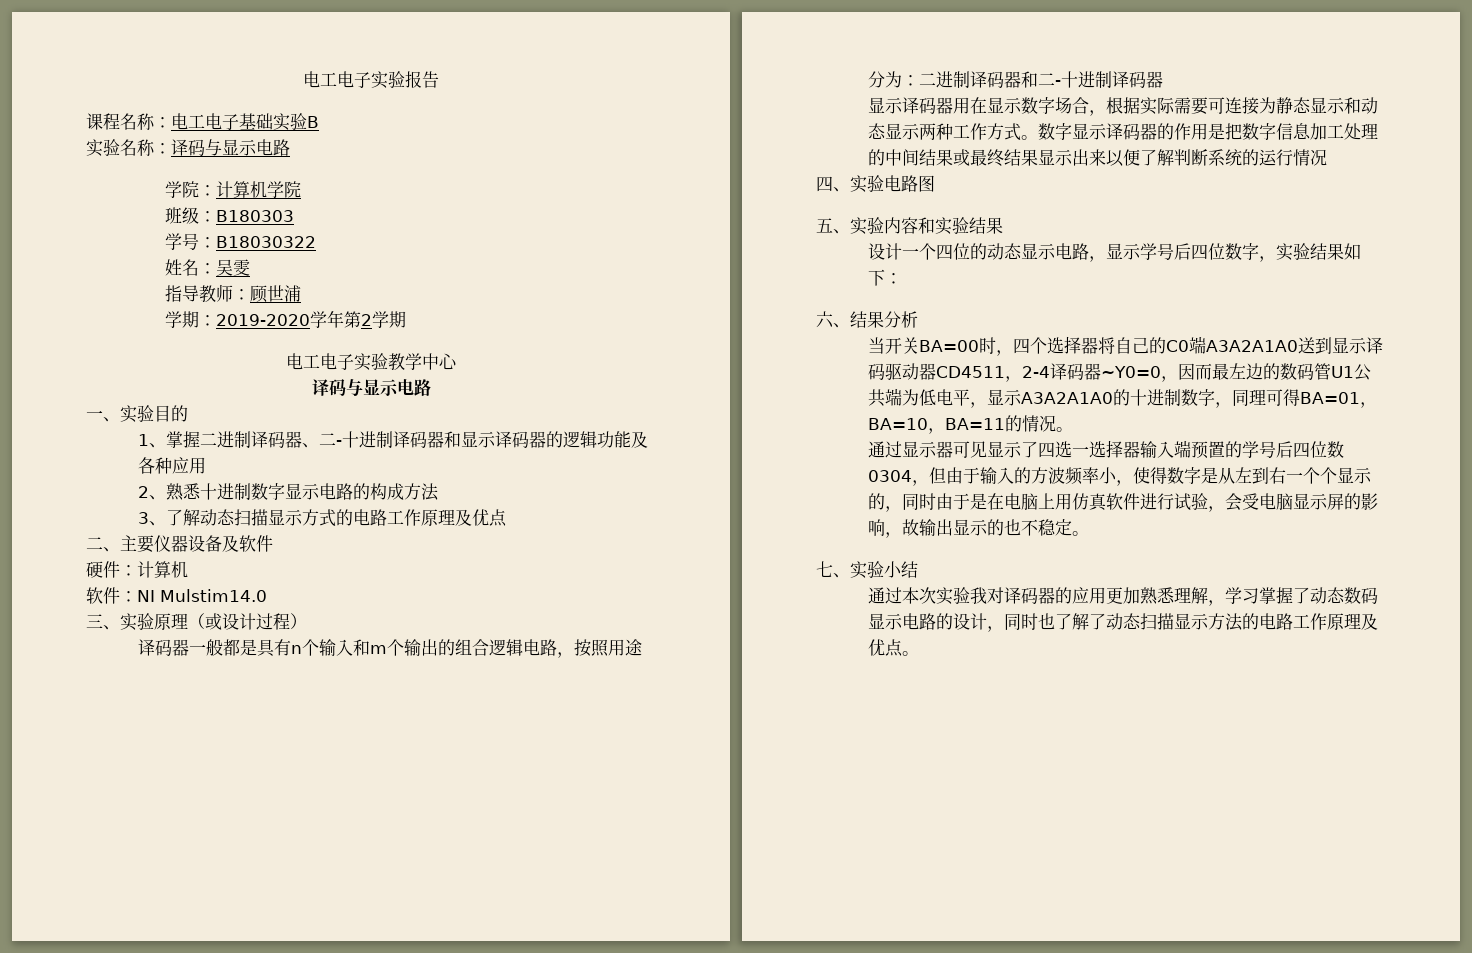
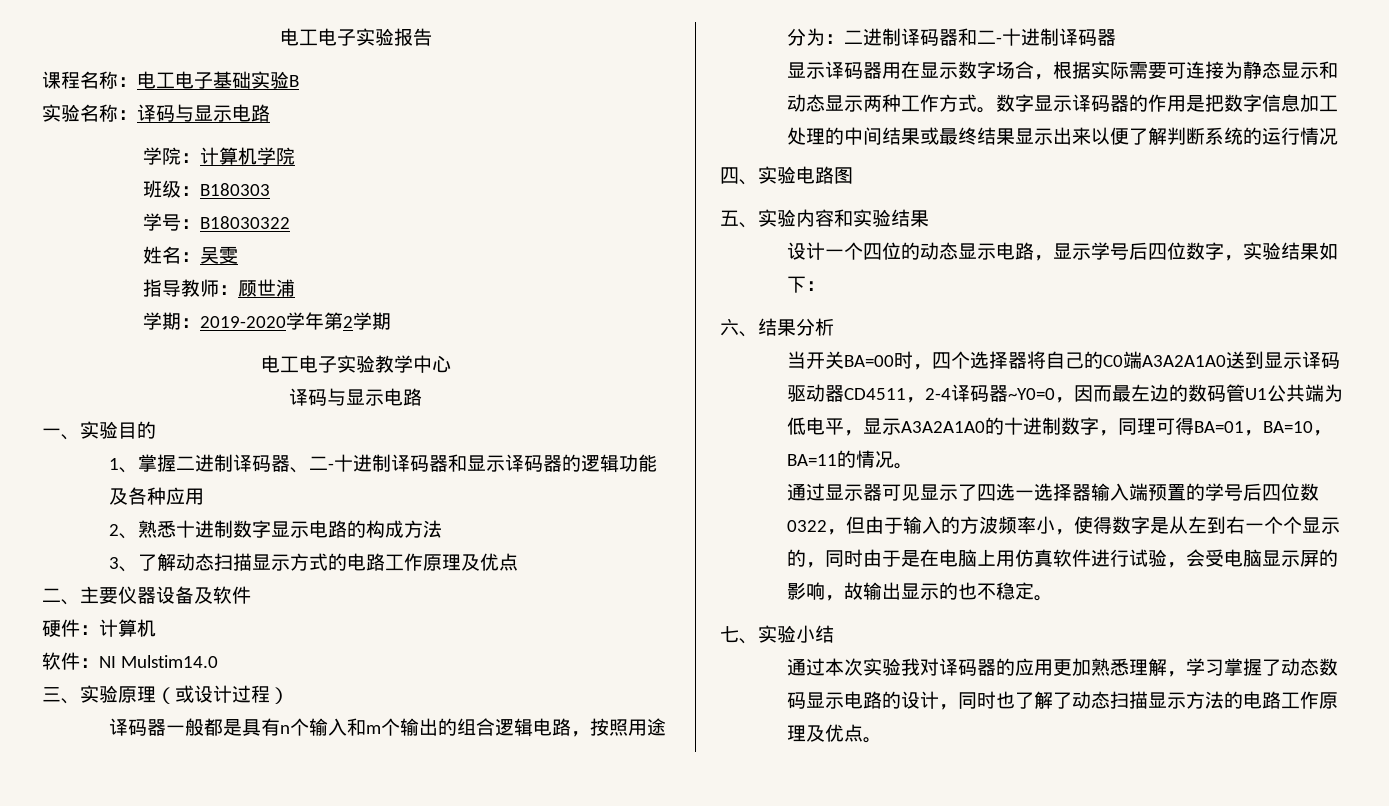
- 通过显示器可见显示了四选一选择器输入端预置的学号后四位数0304，但由于输入的方波频率小，使得数字是从左到右一个个显示的，同时由于是在电脑上用仿真软件进行试验，会受电脑显示屏的影响，故输出显示的也不稳定。
+ 通过显示器可见显示了四选一选择器输入端预置的学号后四位数0322，但由于输入的方波频率小，使得数字是从左到右一个个显示的，同时由于是在电脑上用仿真软件进行试验，会受电脑显示屏的影响，故输出显示的也不稳定。

